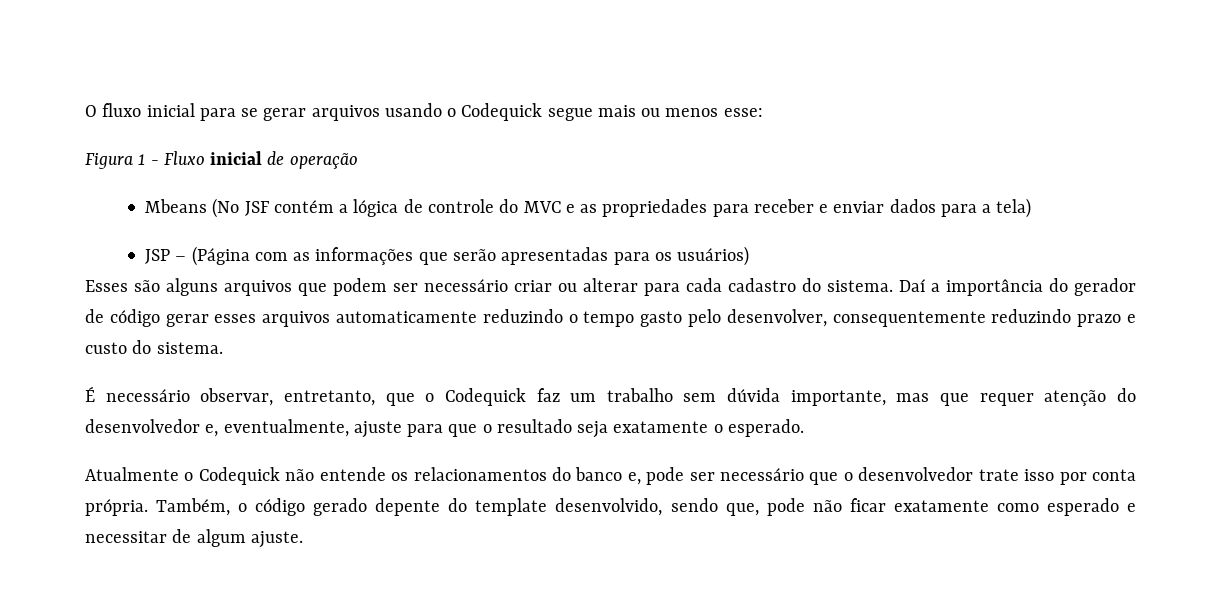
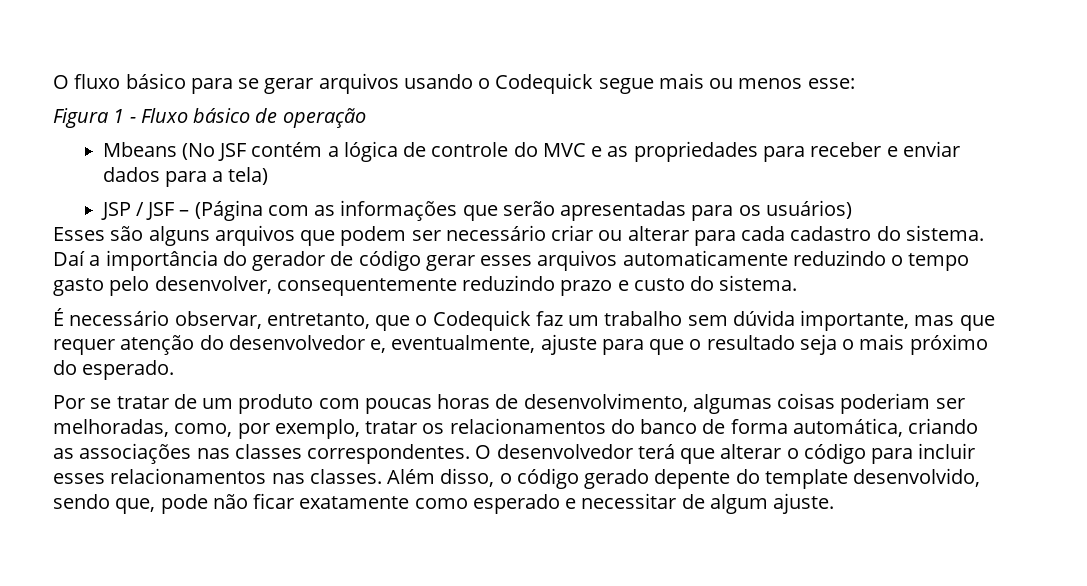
- O fluxo inicial para se gerar arquivos usando o Codequick segue mais ou menos esse:
+ O fluxo básico para se gerar arquivos usando o Codequick segue mais ou menos esse:
- Figura 1 - Fluxo inicial de operação
+ Figura 1 - Fluxo básico de operação
- JSP – (Página com as informações que serão apresentadas para os usuários)
+ JSP / JSF – (Página com as informações que serão apresentadas para os usuários)
- É necessário observar, entretanto, que o Codequick faz um trabalho sem dúvida importante, mas que requer atenção do desenvolvedor e, eventualmente, ajuste para que o resultado seja exatamente o esperado.
- Atualmente o Codequick não entende os relacionamentos do banco e, pode ser necessário que o desenvolvedor trate isso por conta própria. Também, o código gerado depente do template desenvolvido, sendo que, pode não ficar exatamente como esperado e necessitar de algum ajuste.
+ É necessário observar, entretanto, que o Codequick faz um trabalho sem dúvida importante, mas que requer atenção do desenvolvedor e, eventualmente, ajuste para que o resultado seja o mais próximo do esperado.
+ Por se tratar de um produto com poucas horas de desenvolvimento, algumas coisas poderiam ser melhoradas, como, por exemplo, tratar os relacionamentos do banco de forma automática, criando as associações nas classes correspondentes. O desenvolvedor terá que alterar o código para incluir esses relacionamentos nas classes. Além disso, o código gerado depente do template desenvolvido, sendo que, pode não ficar exatamente como esperado e necessitar de algum ajuste.

